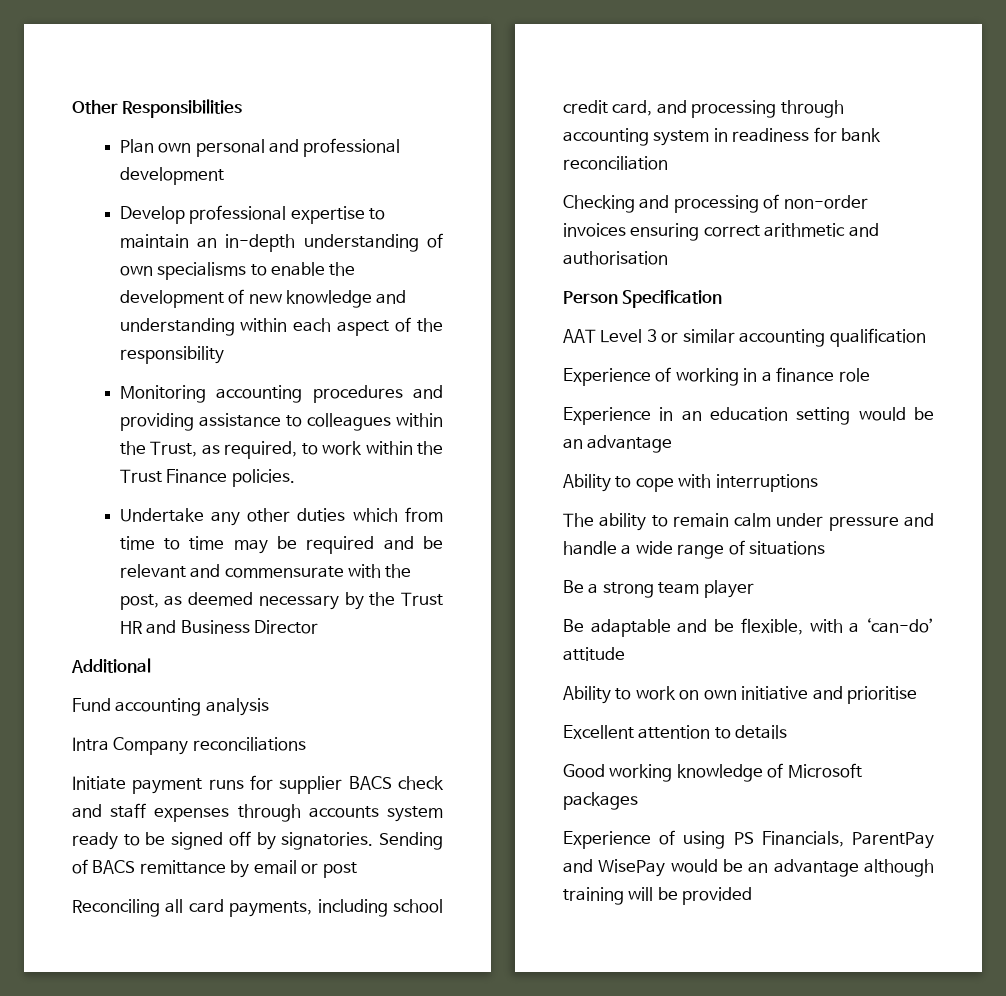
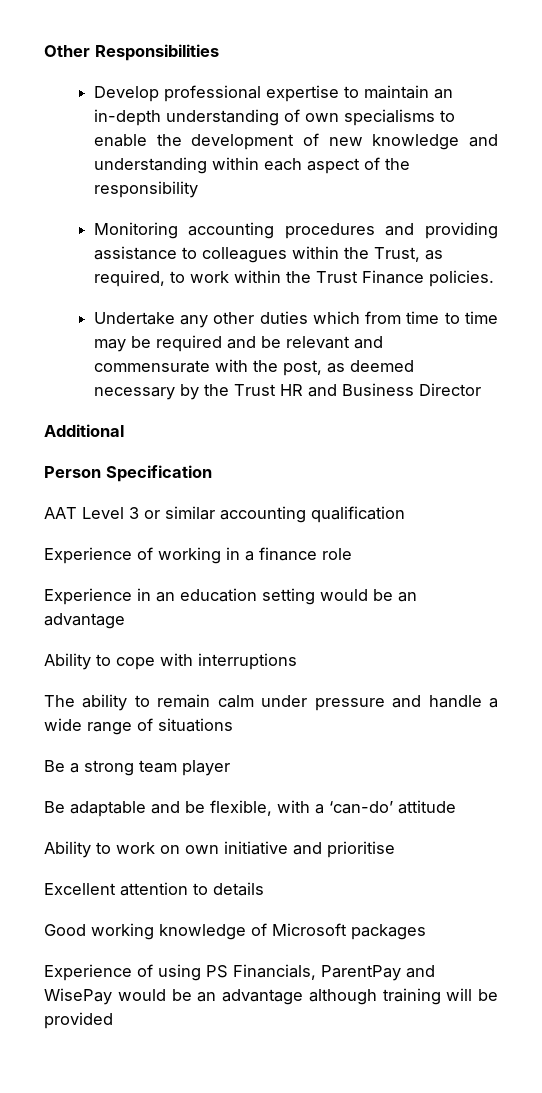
- Plan own personal and professional development
- Fund accounting analysis
- Intra Company reconciliations
- Initiate payment runs for supplier BACS check and staff expenses through accounts system ready to be signed off by signatories. Sending of BACS remittance by email or post
- Reconciling all card payments, including school credit card, and processing through accounting system in readiness for bank reconciliation
- Checking and processing of non-order invoices ensuring correct arithmetic and authorisation

